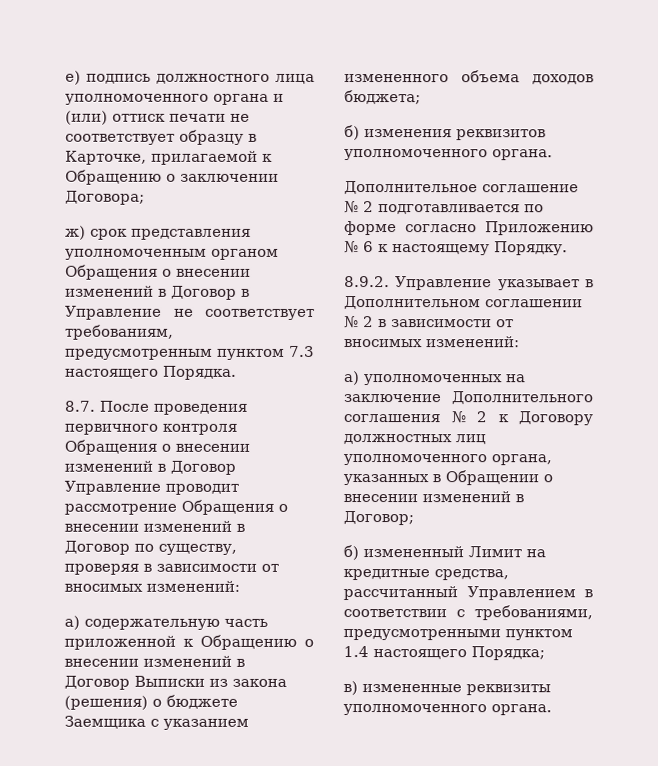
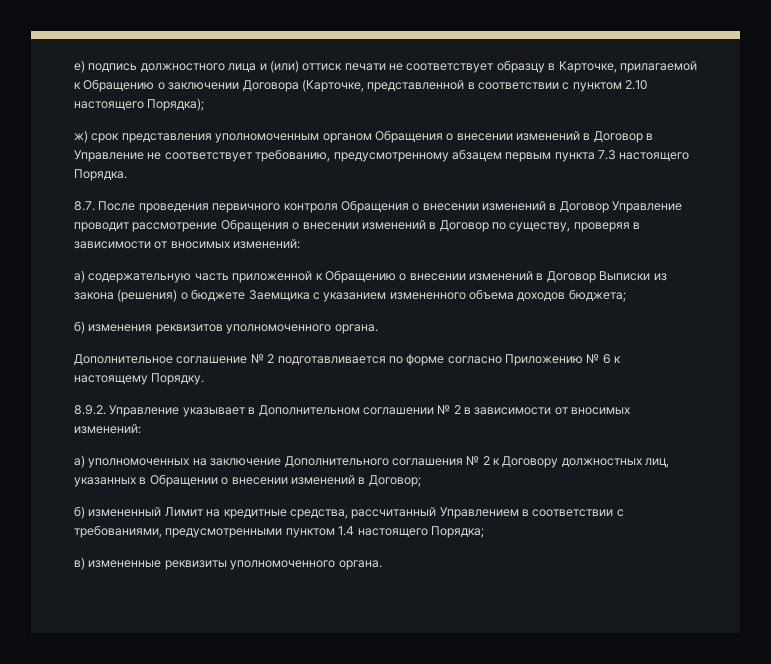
- е) подпись должностного лица уполномоченного органа и (или) оттиск печати не соответствует образцу в Карточке, прилагаемой к Обращению о заключении Договора;
+ е) подпись должностного лица и (или) оттиск печати не соответствует образцу в Карточке, прилагаемой к Обращению о заключении Договора (Карточке, представленной в соответствии с пунктом 2.10 настоящего Порядка);
- ж) срок представления уполномоченным органом Обращения о внесении изменений в Договор в Управление не соответствует требованиям, предусмотренным пунктом 7.3 настоящего Порядка.
+ ж) срок представления уполномоченным органом Обращения о внесении изменений в Договор в Управление не соответствует требованию, предусмотренному абзацем первым пункта 7.3 настоящего Порядка.
- а) уполномоченных на заключение Дополнительного соглашения № 2 к Договору должностных лиц уполномоченного органа, указанных в Обращении о внесении изменений в Договор;
+ а) уполномоченных на заключение Дополнительного соглашения № 2 к Договору должностных лиц, указанных в Обращении о внесении изменений в Договор;

